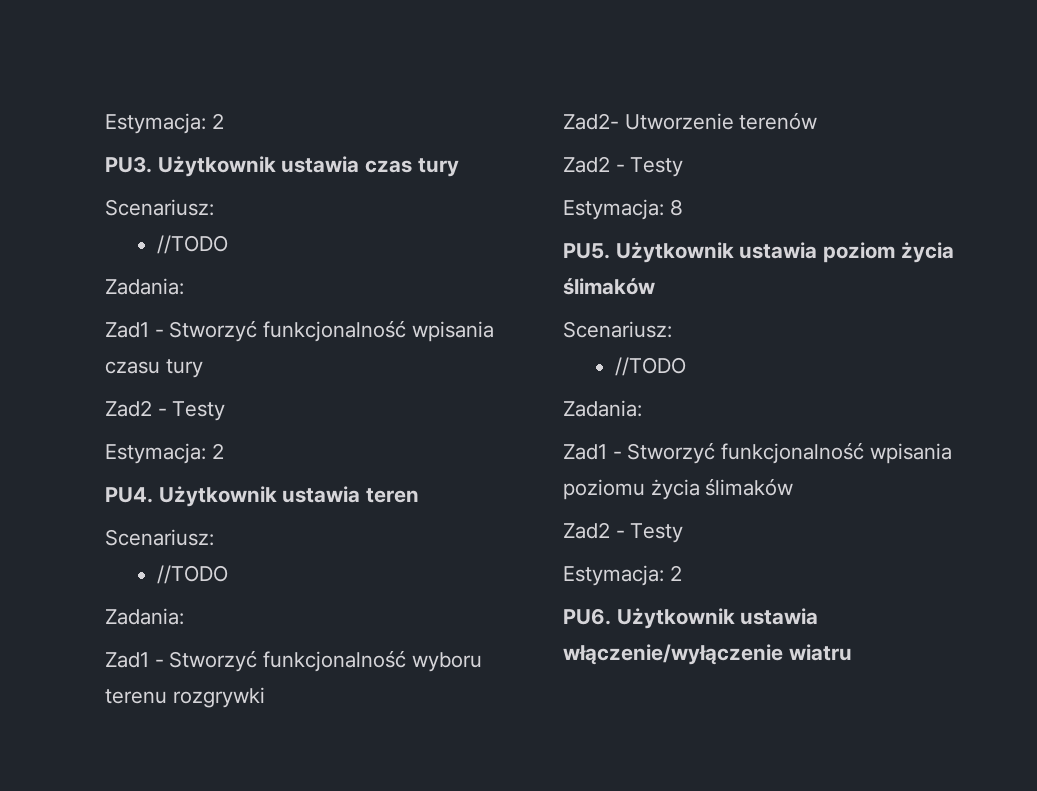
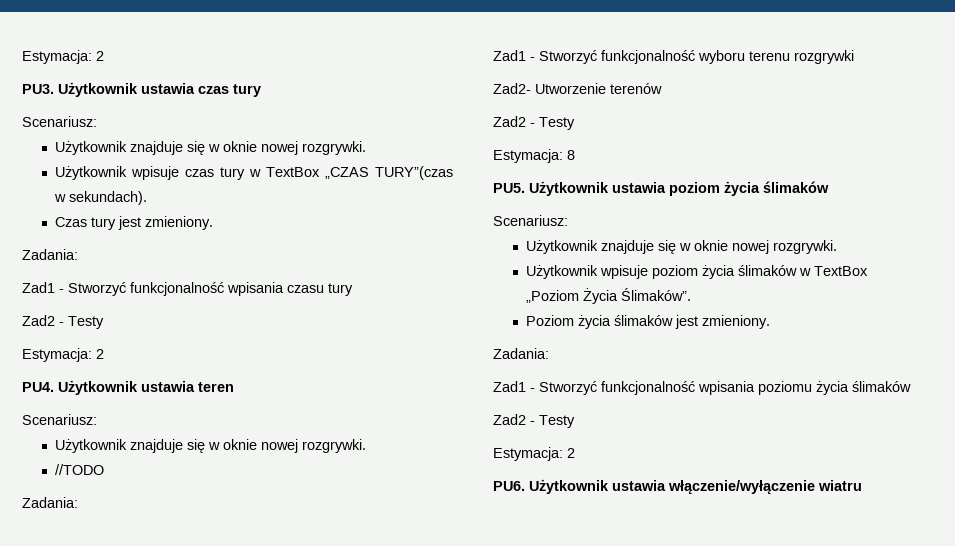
  PU3. Użytkownik ustawia czas tury
  Scenariusz:
- //TODO
+ Użytkownik znajduje się w oknie nowej rozgrywki.
+ Użytkownik wpisuje czas tury w TextBox „CZAS TURY”(czas w sekundach).
+ Czas tury jest zmieniony.
  PU4. Użytkownik ustawia teren
  Scenariusz:
+ Użytkownik znajduje się w oknie nowej rozgrywki.
  PU5. Użytkownik ustawia poziom życia ślimaków
  Scenariusz:
- //TODO
+ Użytkownik znajduje się w oknie nowej rozgrywki.
+ Użytkownik wpisuje poziom życia ślimaków w TextBox „Poziom Życia Ślimaków”.
+ Poziom życia ślimaków jest zmieniony.

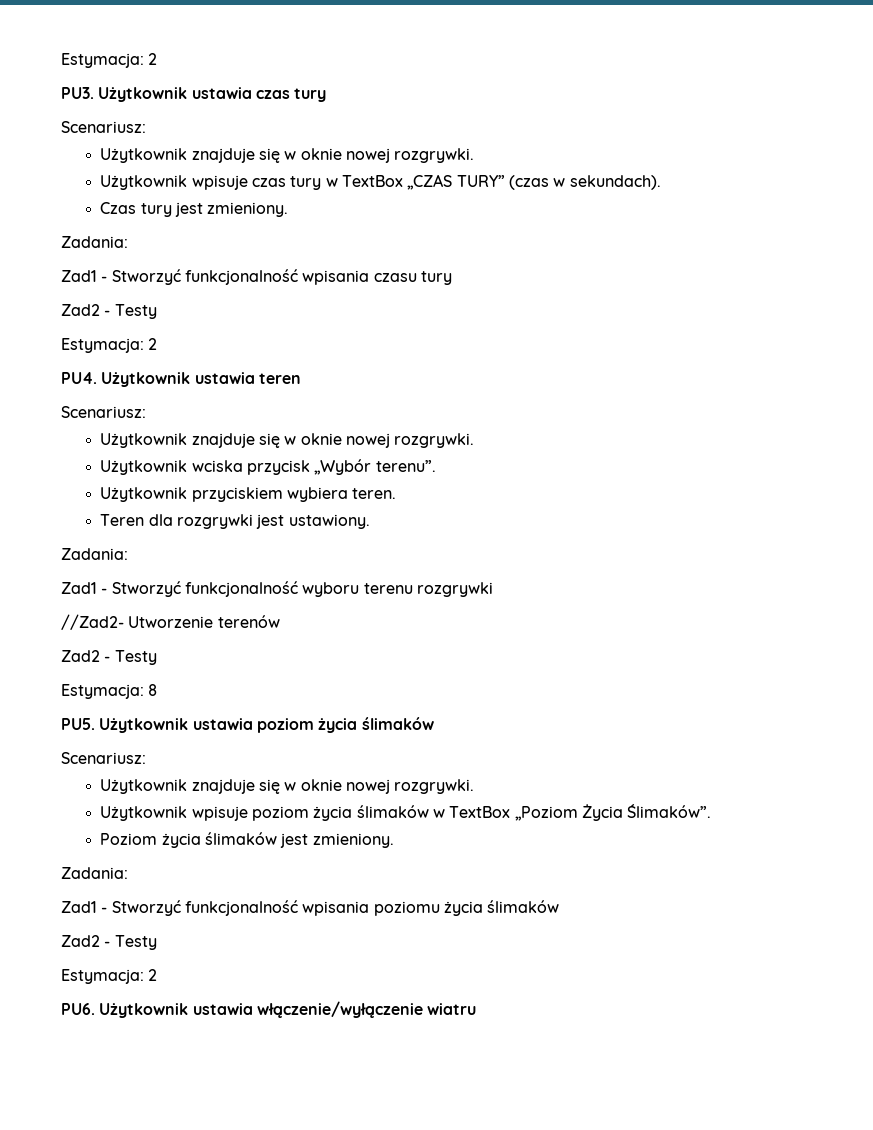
- Użytkownik wpisuje czas tury w TextBox „CZAS TURY”(czas w sekundach).
+ Użytkownik wpisuje czas tury w TextBox „CZAS TURY” (czas w sekundach).
- //TODO
+ Użytkownik wciska przycisk „Wybór terenu”.
+ Użytkownik przyciskiem wybiera teren.
+ Teren dla rozgrywki jest ustawiony.
- Zad2- Utworzenie terenów
+ //Zad2- Utworzenie terenów

